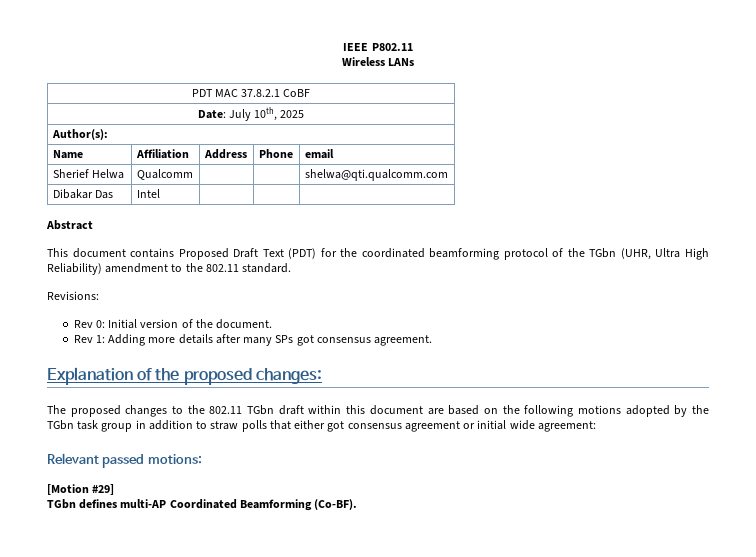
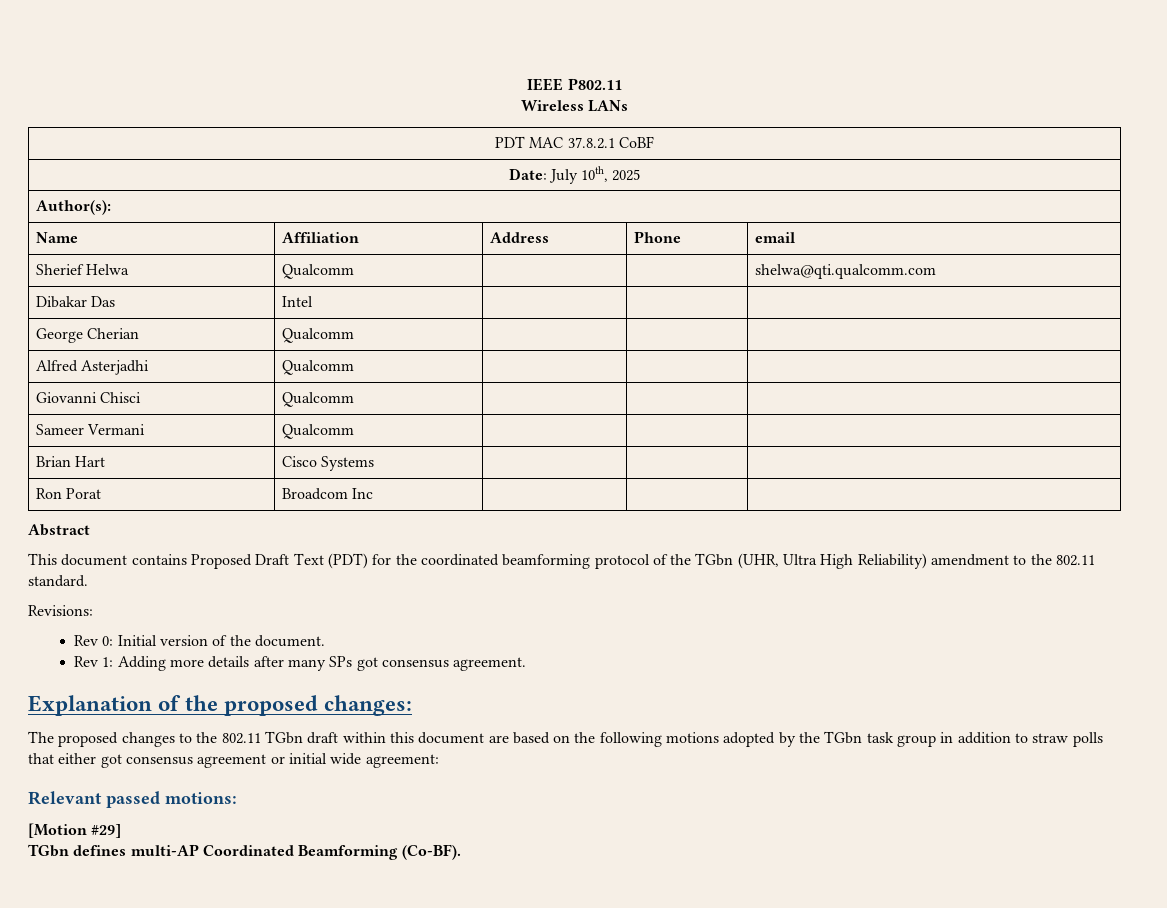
+ George Cherian | Qualcomm | | |
+ Alfred Asterjadhi | Qualcomm | | |
+ Giovanni Chisci | Qualcomm | | |
+ Sameer Vermani | Qualcomm | | |
+ Brian Hart | Cisco Systems | | |
+ Ron Porat | Broadcom Inc | | |

